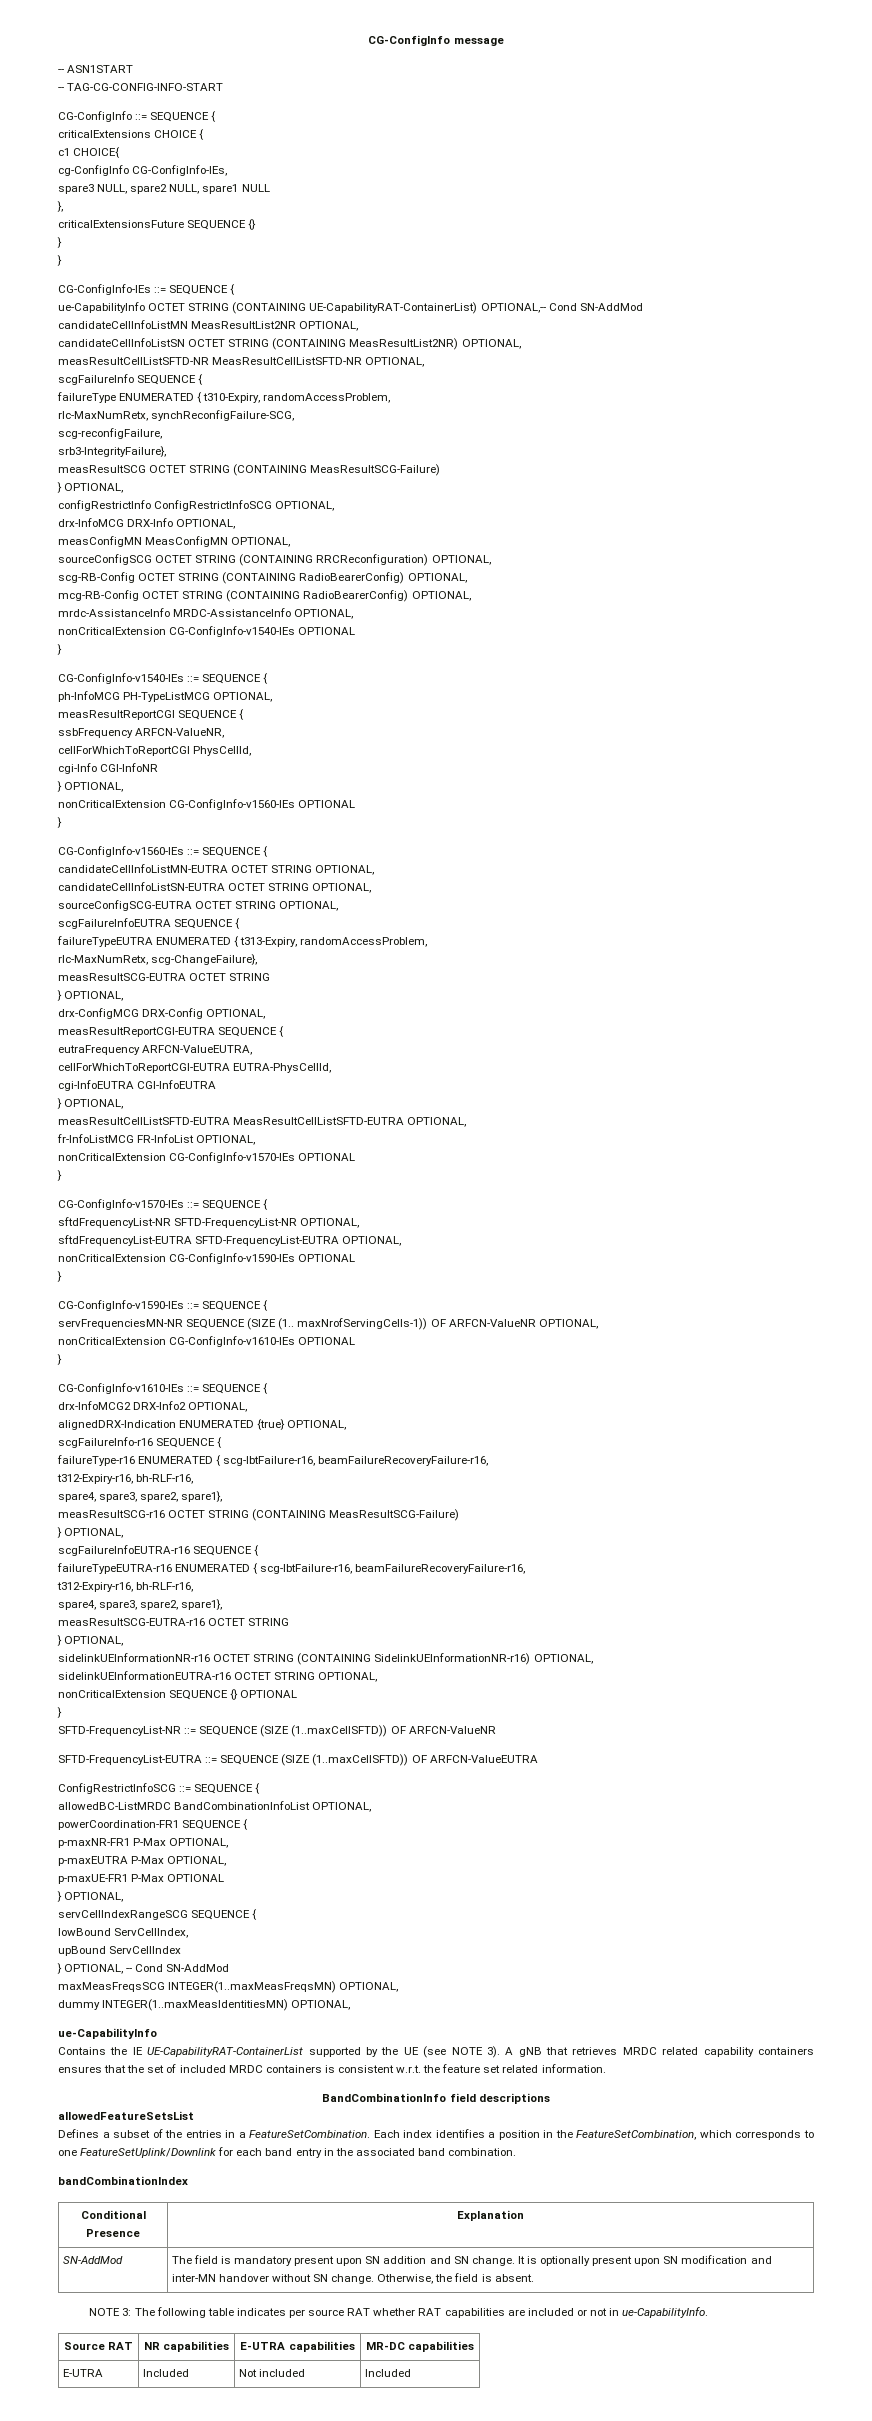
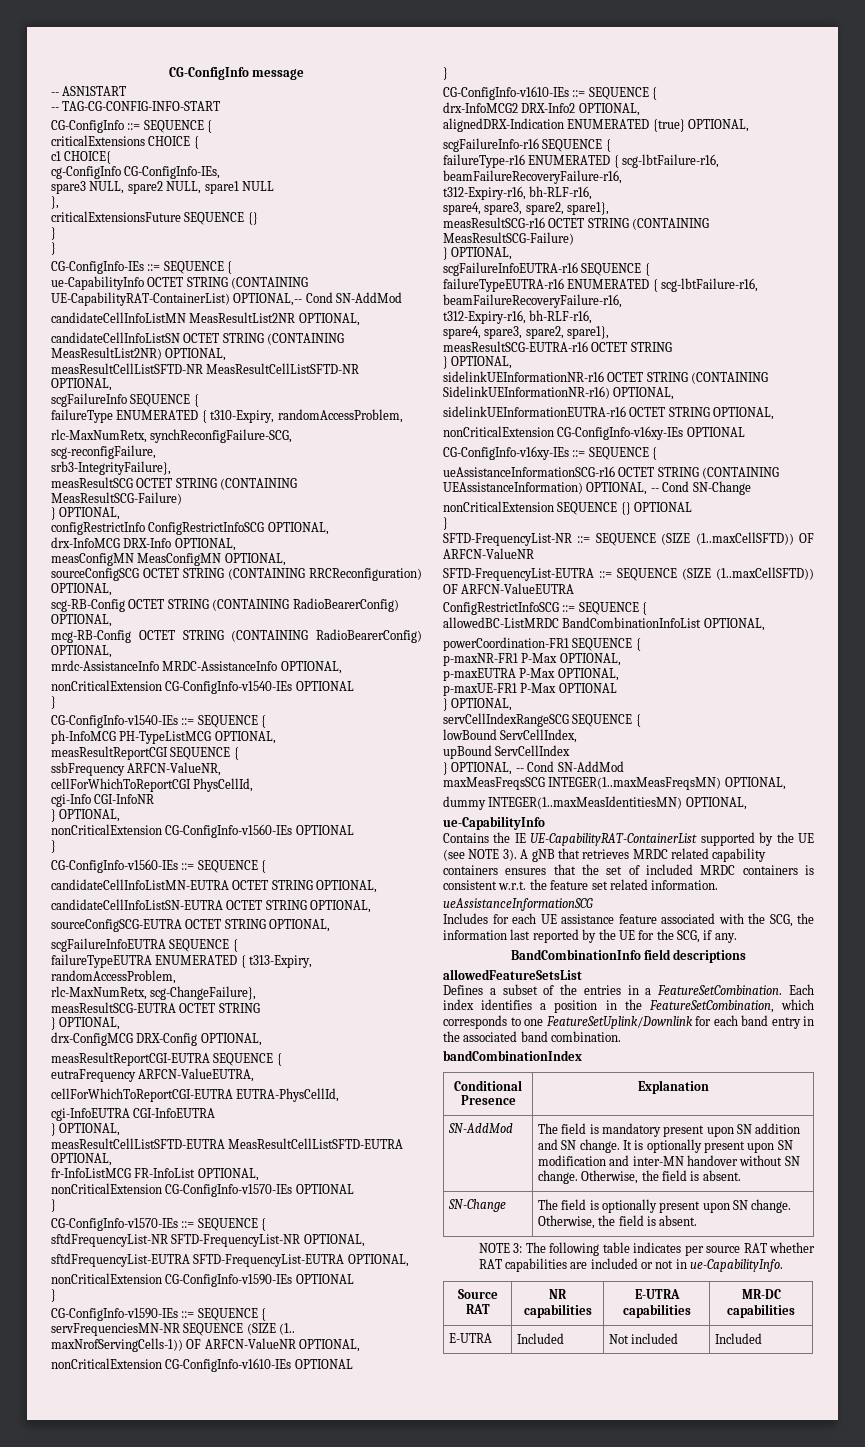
+ nonCriticalExtension CG-ConfigInfo-v16xy-IEs OPTIONAL
+ CG-ConfigInfo-v16xy-IEs ::= SEQUENCE {
+ ueAssistanceInformationSCG-r16 OCTET STRING (CONTAINING UEAssistanceInformation) OPTIONAL, -- Cond SN-Change
+ ueAssistanceInformationSCG
+ Includes for each UE assistance feature associated with the SCG, the information last reported by the UE for the SCG, if any.
+ SN-Change | The field is optionally present upon SN change. Otherwise, the field is absent.

